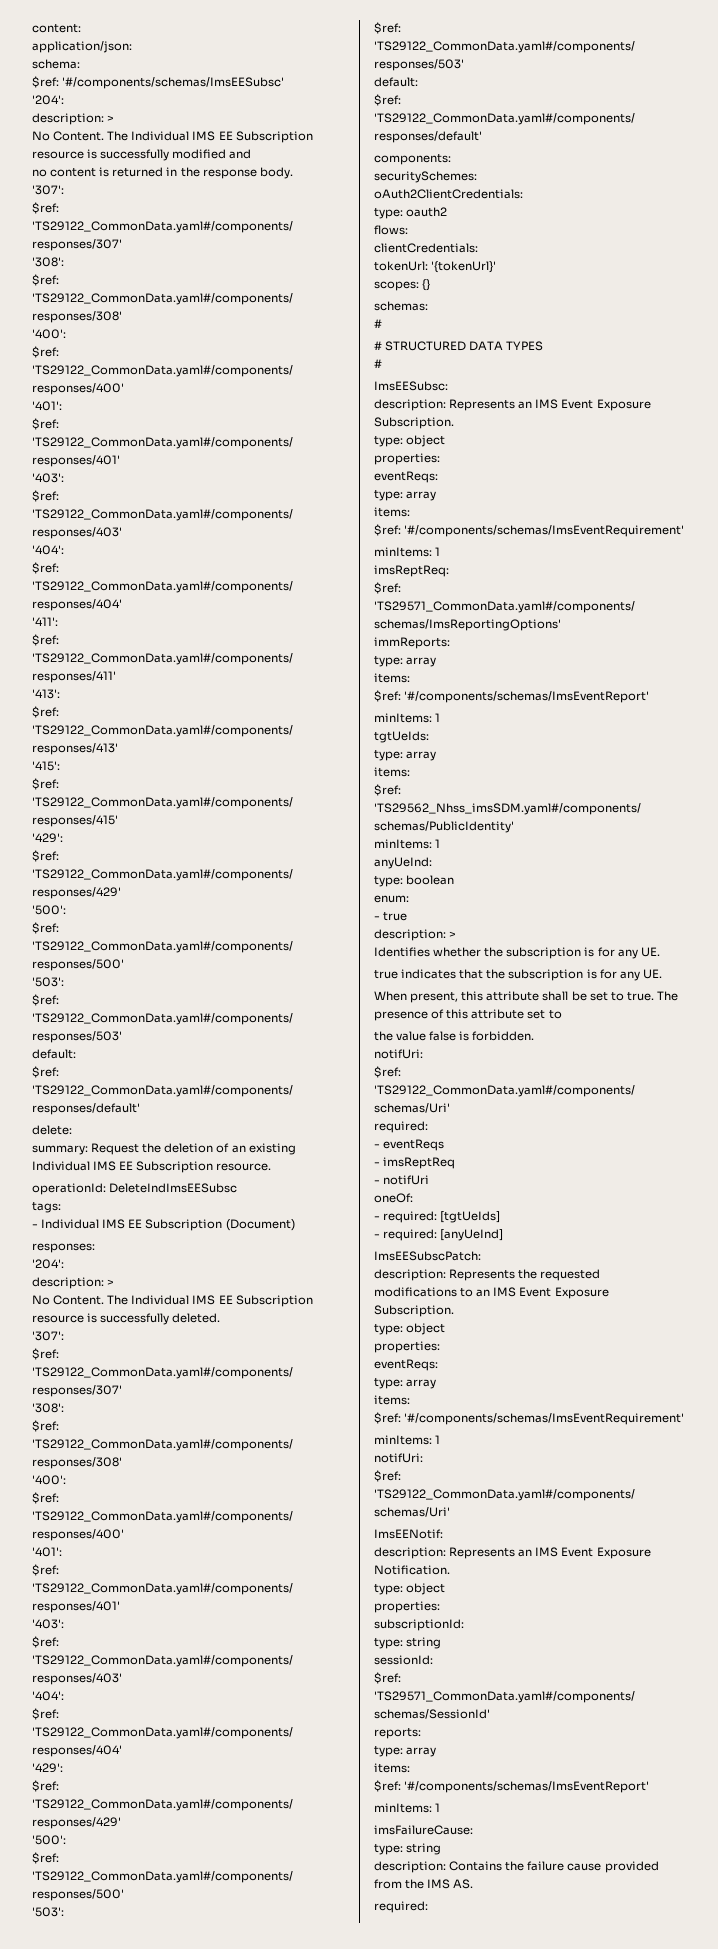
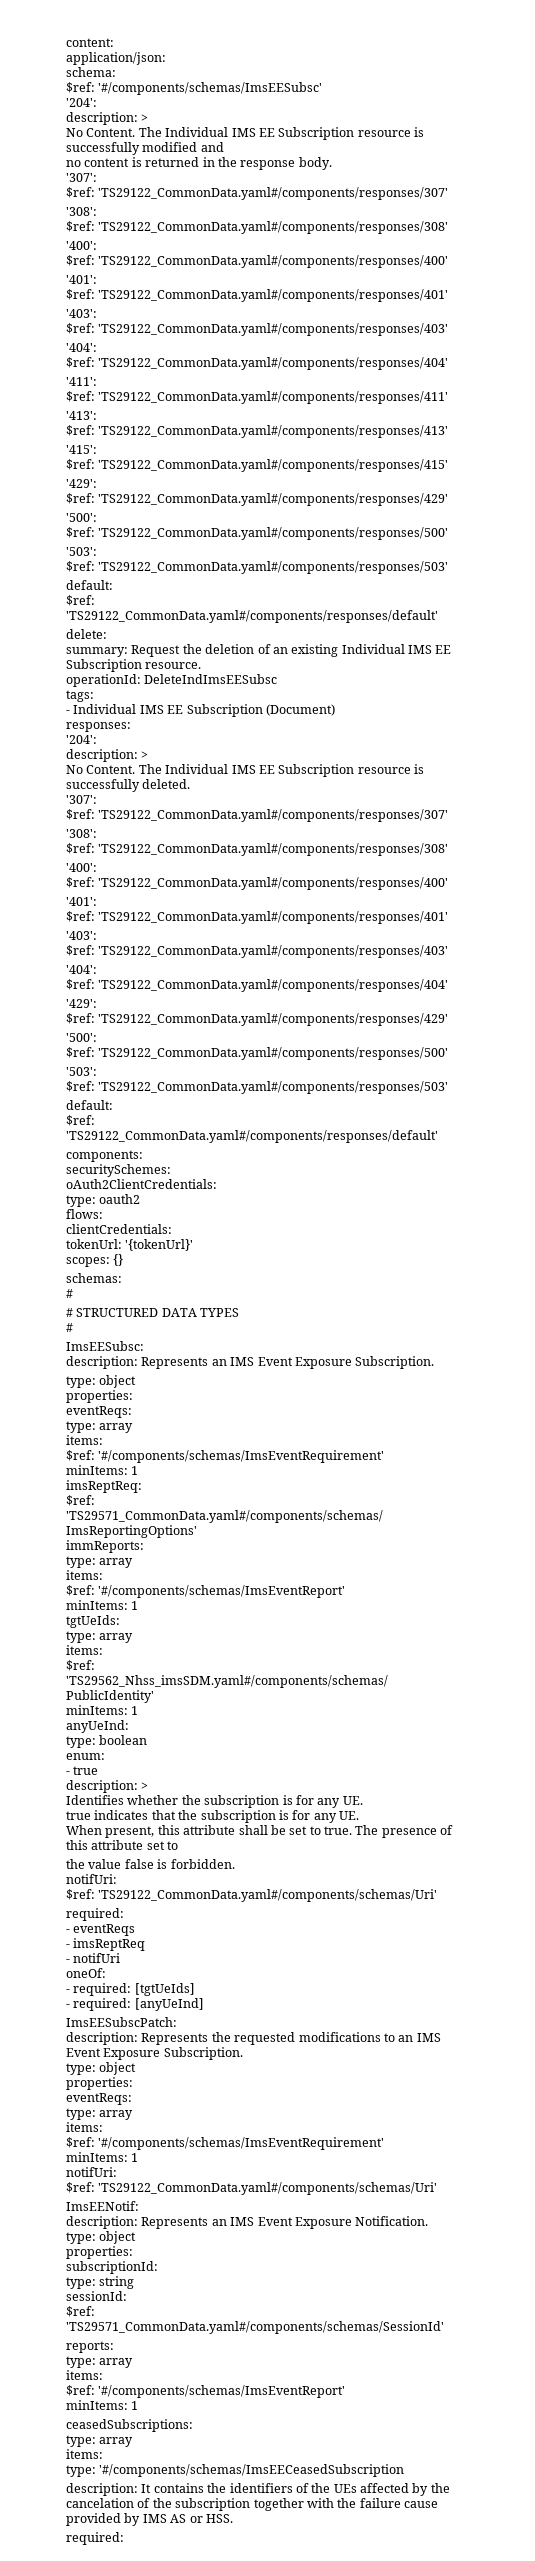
- imsFailureCause:
- type: string
- description: Contains the failure cause provided from the IMS AS.
+ ceasedSubscriptions:
+ type: array
+ items:
+ type: '#/components/schemas/ImsEECeasedSubscription
+ description: It contains the identifiers of the UEs affected by the cancelation of the subscription together with the failure cause provided by IMS AS or HSS.

